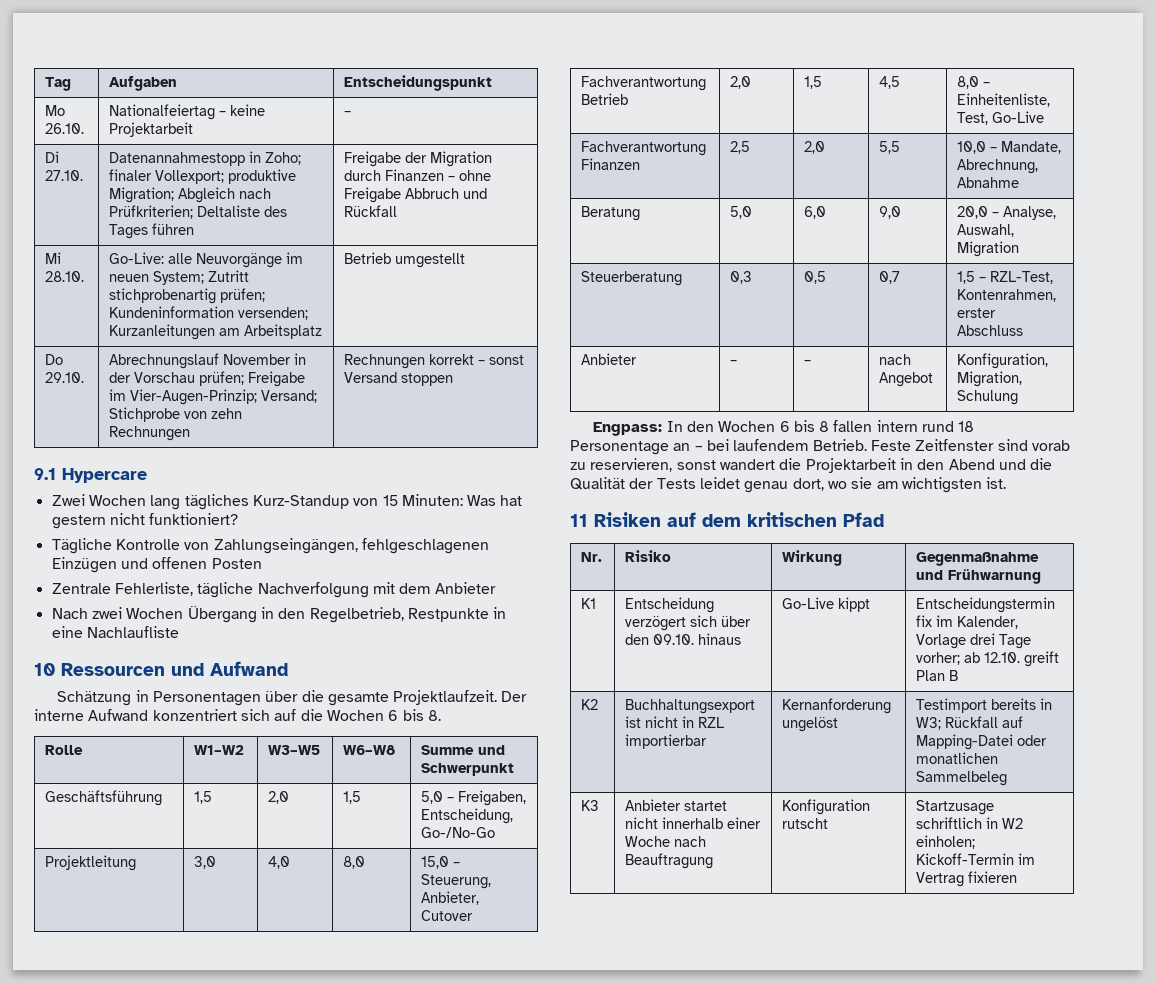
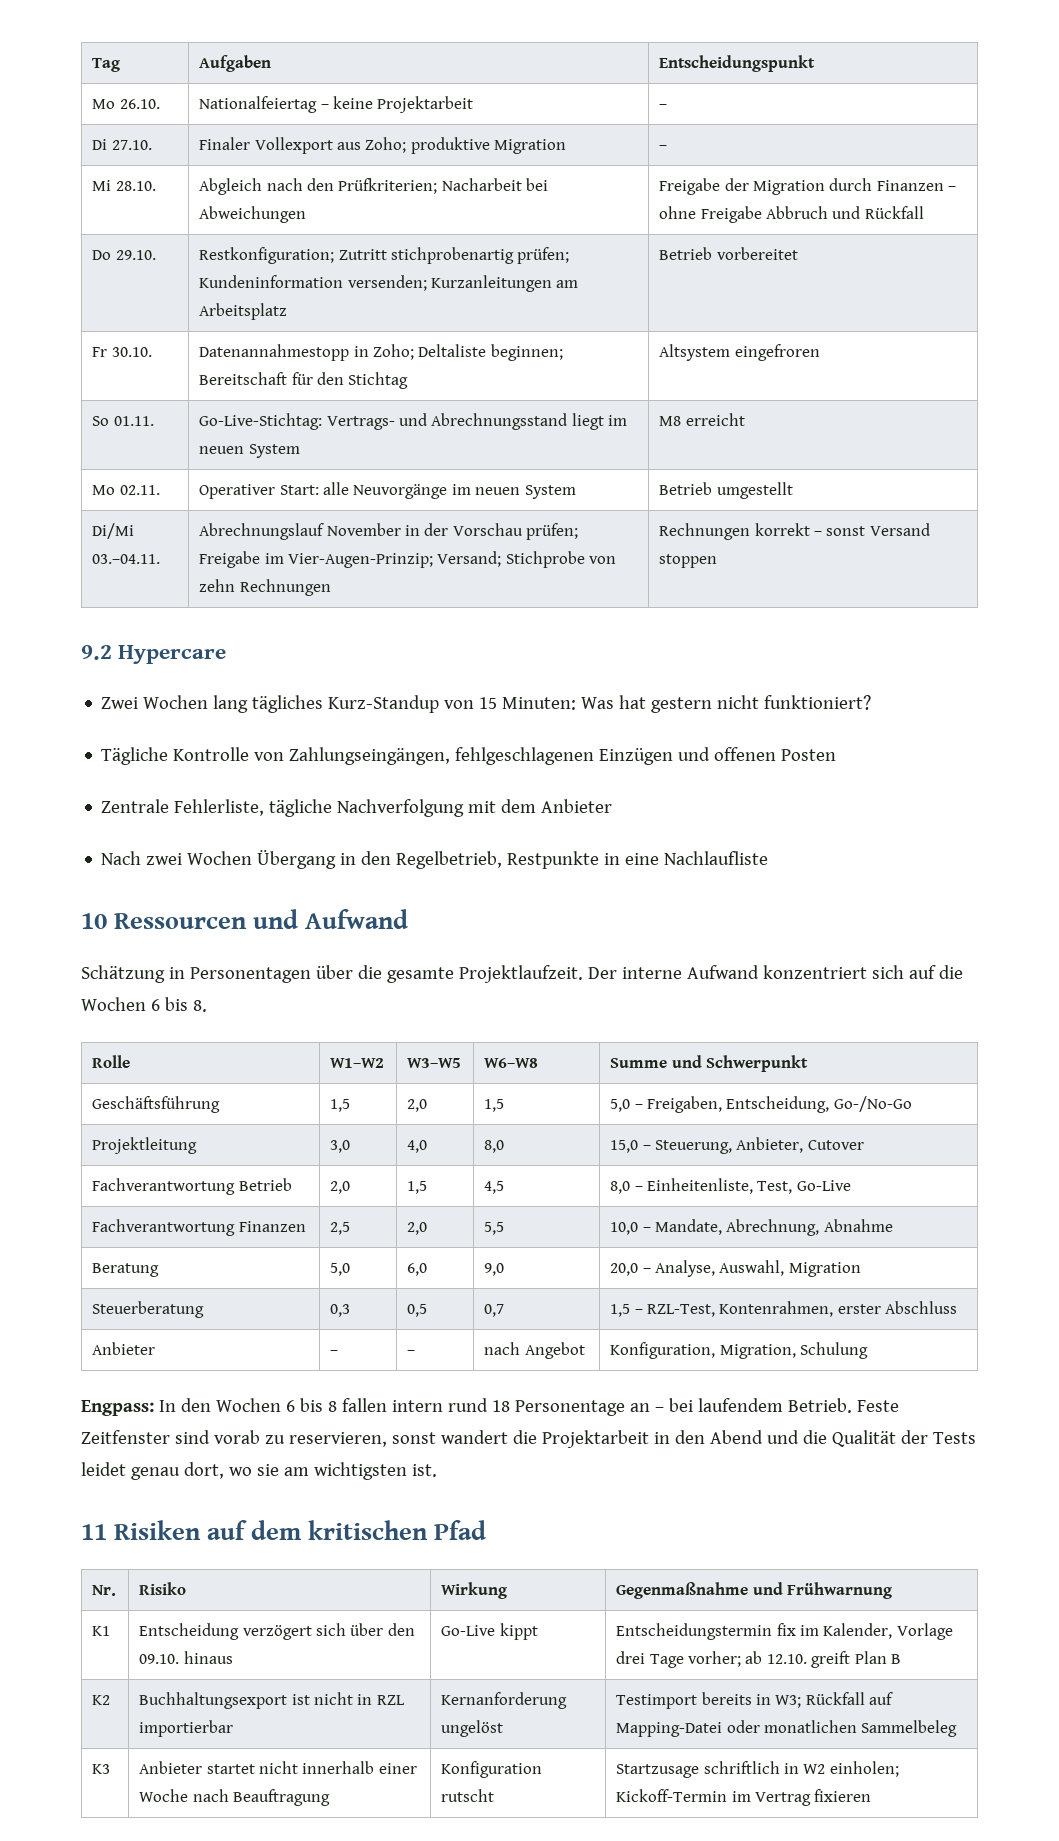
- Di 27.10. | Datenannahmestopp in Zoho; finaler Vollexport; produktive Migration; Abgleich nach Prüfkriterien; Deltaliste des Tages führen | Freigabe der Migration durch Finanzen – ohne Freigabe Abbruch und Rückfall
+ Di 27.10. | Finaler Vollexport aus Zoho; produktive Migration | –
+ Mi 28.10. | Abgleich nach den Prüfkriterien; Nacharbeit bei Abweichungen | Freigabe der Migration durch Finanzen – ohne Freigabe Abbruch und Rückfall
- Mi 28.10. | Go-Live: alle Neuvorgänge im neuen System; Zutritt stichprobenartig prüfen; Kundeninformation versenden; Kurzanleitungen am Arbeitsplatz | Betrieb umgestellt
+ Do 29.10. | Restkonfiguration; Zutritt stichprobenartig prüfen; Kundeninformation versenden; Kurzanleitungen am Arbeitsplatz | Betrieb vorbereitet
+ Fr 30.10. | Datenannahmestopp in Zoho; Deltaliste beginnen; Bereitschaft für den Stichtag | Altsystem eingefroren
+ So 01.11. | Go-Live-Stichtag: Vertrags- und Abrechnungsstand liegt im neuen System | M8 erreicht
+ Mo 02.11. | Operativer Start: alle Neuvorgänge im neuen System | Betrieb umgestellt
- Do 29.10. | Abrechnungslauf November in der Vorschau prüfen; Freigabe im Vier-Augen-Prinzip; Versand; Stichprobe von zehn Rechnungen | Rechnungen korrekt – sonst Versand stoppen
+ Di/Mi 03.–04.11. | Abrechnungslauf November in der Vorschau prüfen; Freigabe im Vier-Augen-Prinzip; Versand; Stichprobe von zehn Rechnungen | Rechnungen korrekt – sonst Versand stoppen
- 9.1 Hypercare
+ 9.2 Hypercare

